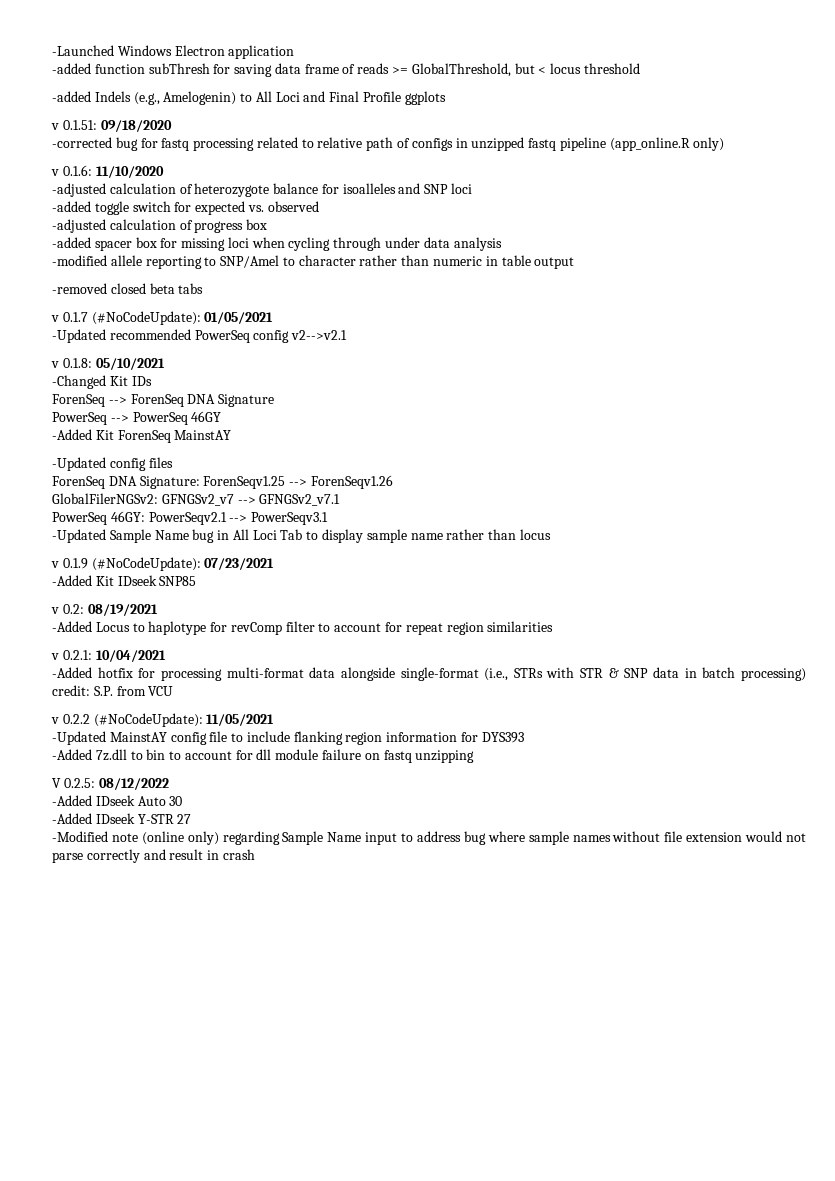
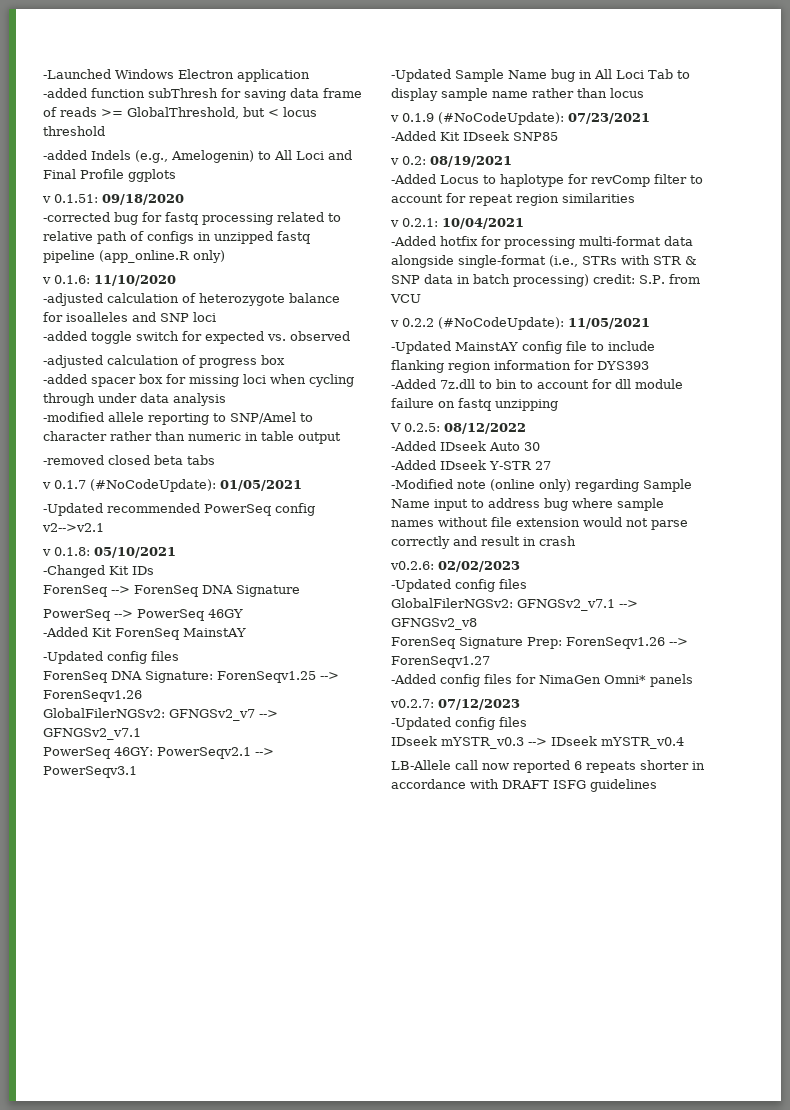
+ v0.2.6: 02/02/2023
+ -Updated config files
+ GlobalFilerNGSv2: GFNGSv2_v7.1 --> GFNGSv2_v8
+ ForenSeq Signature Prep: ForenSeqv1.26 --> ForenSeqv1.27
+ -Added config files for NimaGen Omni* panels
+ v0.2.7: 07/12/2023
+ -Updated config files
+ IDseek mYSTR_v0.3 --> IDseek mYSTR_v0.4
+ LB-Allele call now reported 6 repeats shorter in accordance with DRAFT ISFG guidelines

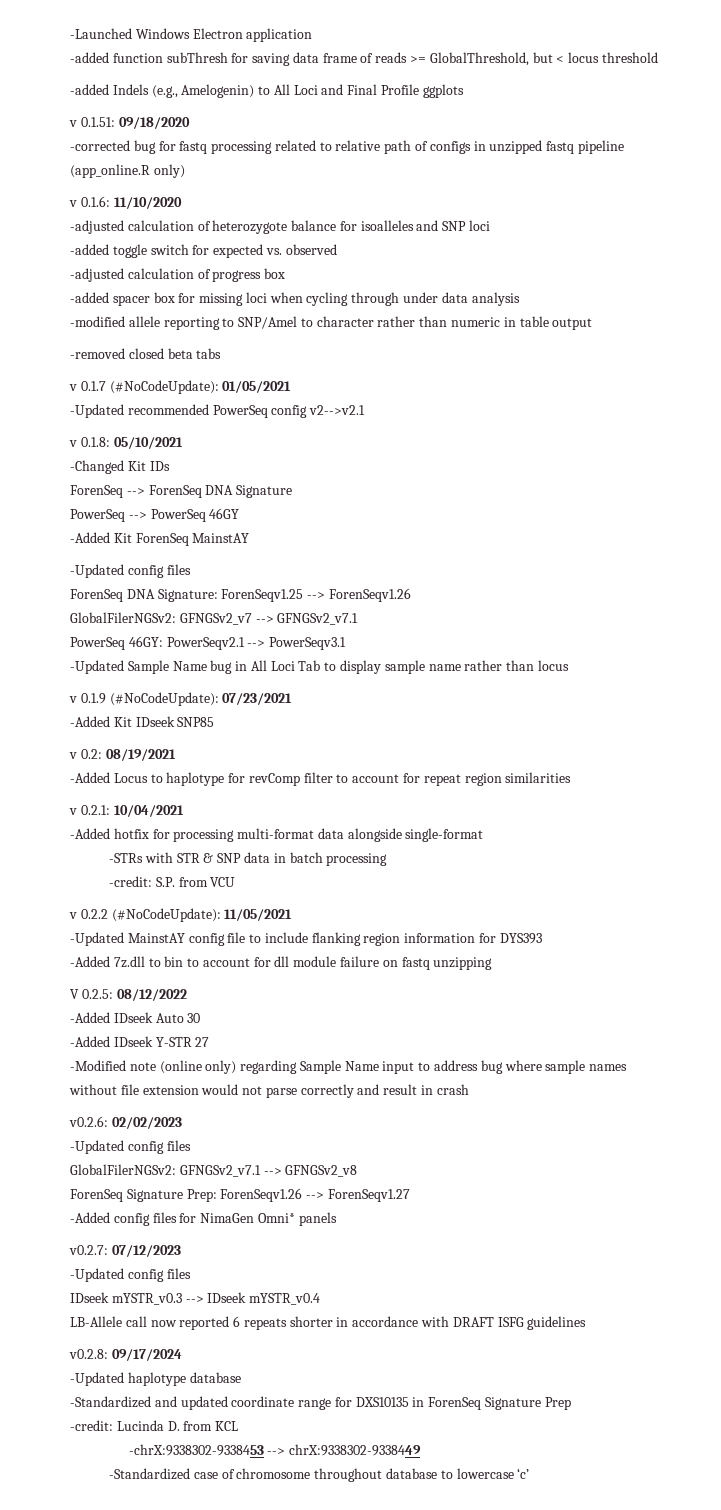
- -Added hotfix for processing multi-format data alongside single-format (i.e., STRs with STR & SNP data in batch processing) credit: S.P. from VCU
+ -Added hotfix for processing multi-format data alongside single-format
+ -STRs with STR & SNP data in batch processing
+ -credit: S.P. from VCU
+ v0.2.8: 09/17/2024
+ -Updated haplotype database
+ -Standardized and updated coordinate range for DXS10135 in ForenSeq Signature Prep
+ -credit: Lucinda D. from KCL
+ -chrX:9338302-9338453 --> chrX:9338302-9338449
+ -Standardized case of chromosome throughout database to lowercase ‘c’

